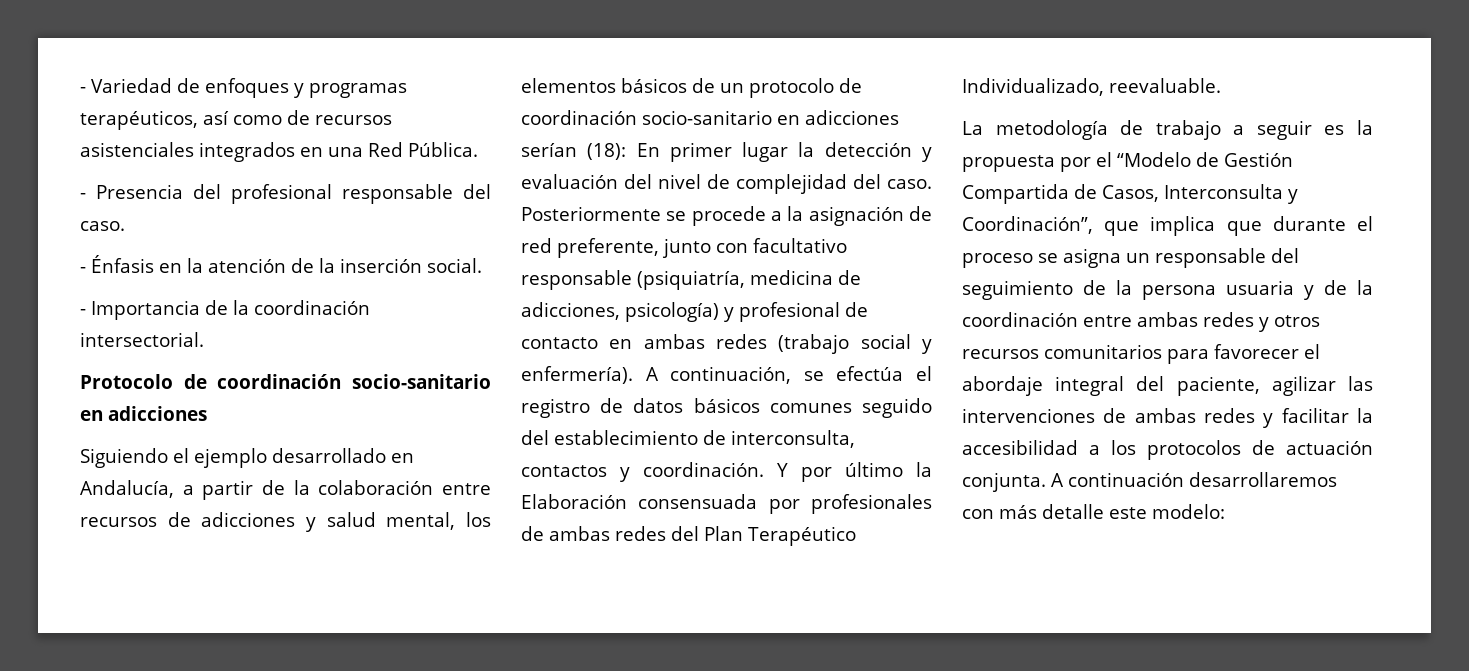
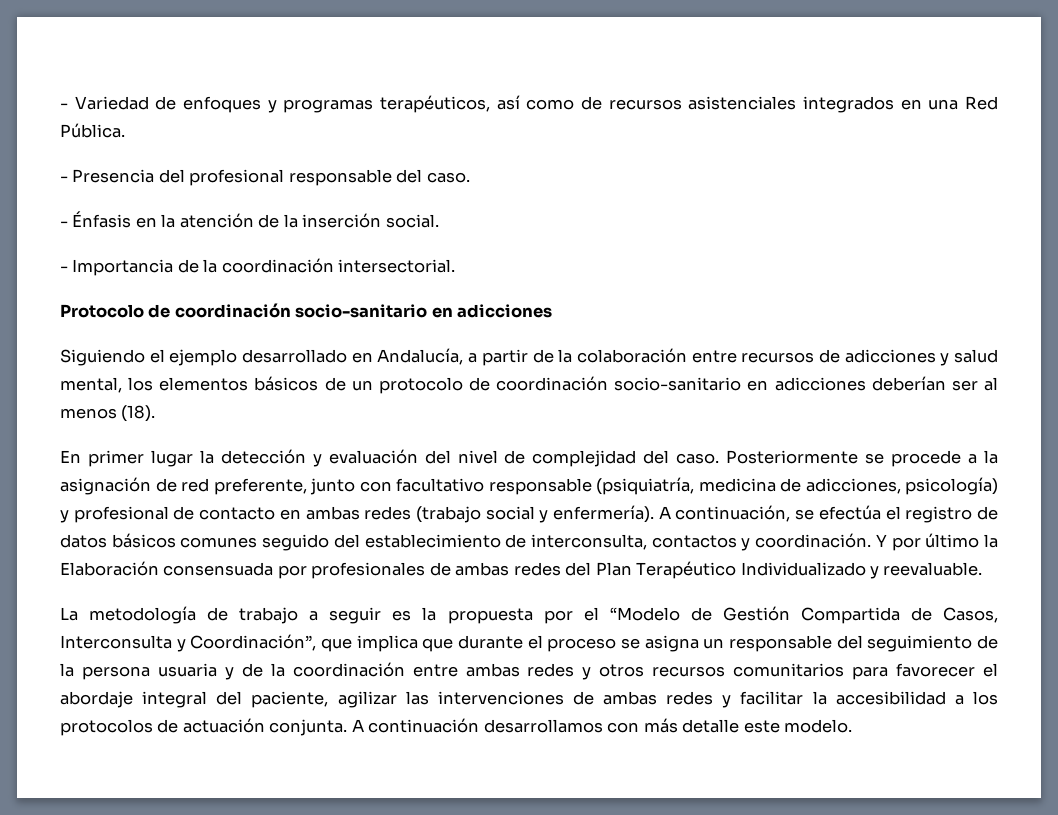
- Siguiendo el ejemplo desarrollado en Andalucía, a partir de la colaboración entre recursos de adicciones y salud mental, los elementos básicos de un protocolo de coordinación socio-sanitario en adicciones serían (18): En primer lugar la detección y evaluación del nivel de complejidad del caso.
+ Siguiendo el ejemplo desarrollado en Andalucía, a partir de la colaboración entre recursos de adicciones y salud mental, los elementos básicos de un protocolo de coordinación socio-sanitario en adicciones deberían ser al menos (18).
+ En primer lugar la detección y evaluación del nivel de complejidad del caso.
- Y por último la Elaboración consensuada por profesionales de ambas redes del Plan Terapéutico Individualizado, reevaluable.
+ Y por último la Elaboración consensuada por profesionales de ambas redes del Plan Terapéutico Individualizado y reevaluable.
- A continuación desarrollaremos con más detalle este modelo:
+ A continuación desarrollamos con más detalle este modelo.

